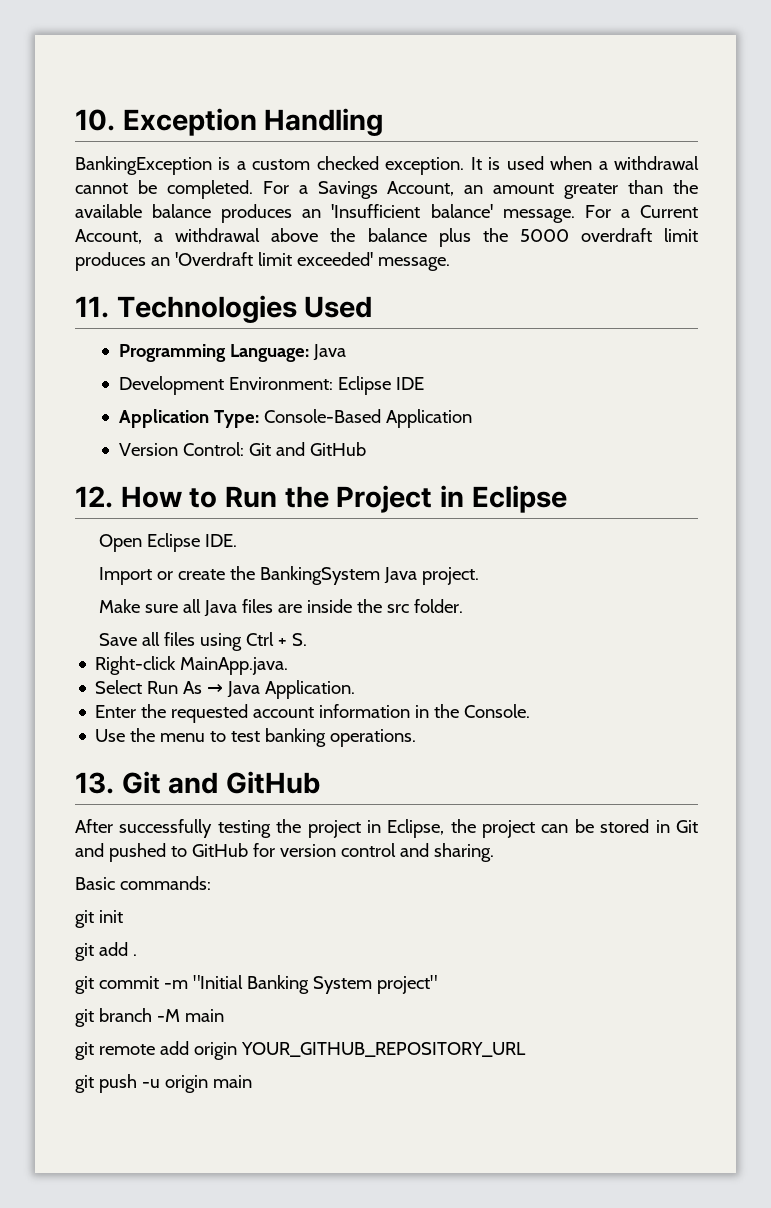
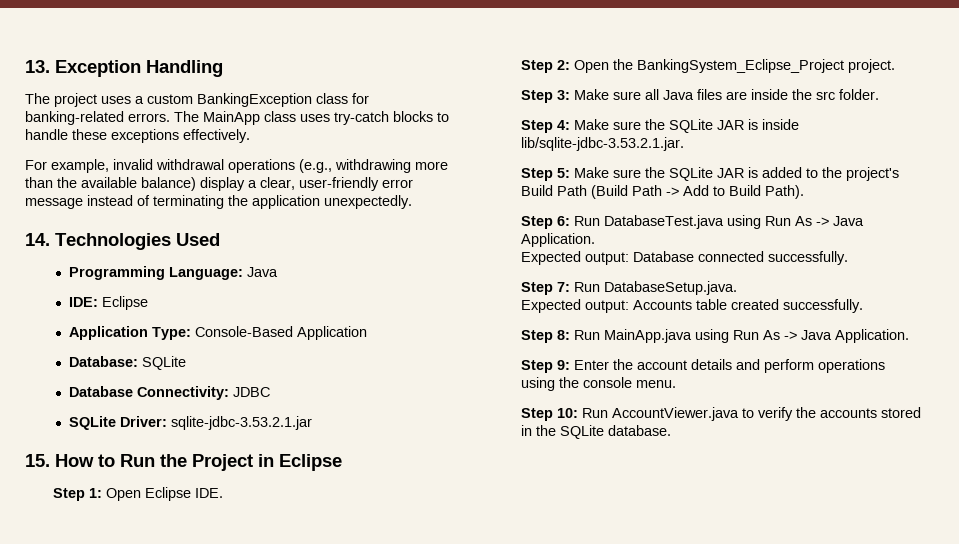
- 10. Exception Handling
+ 13. Exception Handling
- BankingException is a custom checked exception. It is used when a withdrawal cannot be completed. For a Savings Account, an amount greater than the available balance produces an 'Insufficient balance' message. For a Current Account, a withdrawal above the balance plus the 5000 overdraft limit produces an 'Overdraft limit exceeded' message.
- 11. Technologies Used
+ The project uses a custom BankingException class for banking-related errors. The MainApp class uses try-catch blocks to handle these exceptions effectively.
+ For example, invalid withdrawal operations (e.g., withdrawing more than the available balance) display a clear, user-friendly error message instead of terminating the application unexpectedly.
+ 14. Technologies Used
- Development Environment: Eclipse IDE
+ IDE: Eclipse
- Version Control: Git and GitHub
- 12. How to Run the Project in Eclipse
+ Database: SQLite
+ Database Connectivity: JDBC
+ SQLite Driver: sqlite-jdbc-3.53.2.1.jar
+ 15. How to Run the Project in Eclipse
- Open Eclipse IDE.
+ Step 1: Open Eclipse IDE.
- Import or create the BankingSystem Java project.
+ Step 2: Open the BankingSystem_Eclipse_Project project.
- Make sure all Java files are inside the src folder.
+ Step 3: Make sure all Java files are inside the src folder.
- Save all files using Ctrl + S.
- Right-click MainApp.java.
- Select Run As → Java Application.
- Enter the requested account information in the Console.
- Use the menu to test banking operations.
- 13. Git and GitHub
- After successfully testing the project in Eclipse, the project can be stored in Git and pushed to GitHub for version control and sharing.
- Basic commands:
- git init
- git add .
- git commit -m "Initial Banking System project"
- git branch -M main
- git remote add origin YOUR_GITHUB_REPOSITORY_URL
- git push -u origin main
+ Step 4: Make sure the SQLite JAR is inside lib/sqlite-jdbc-3.53.2.1.jar.
+ Step 5: Make sure the SQLite JAR is added to the project's Build Path (Build Path -> Add to Build Path).
+ Step 6: Run DatabaseTest.java using Run As -> Java Application.
+ Expected output: Database connected successfully.
+ Step 7: Run DatabaseSetup.java.
+ Expected output: Accounts table created successfully.
+ Step 8: Run MainApp.java using Run As -> Java Application.
+ Step 9: Enter the account details and perform operations using the console menu.
+ Step 10: Run AccountViewer.java to verify the accounts stored in the SQLite database.

